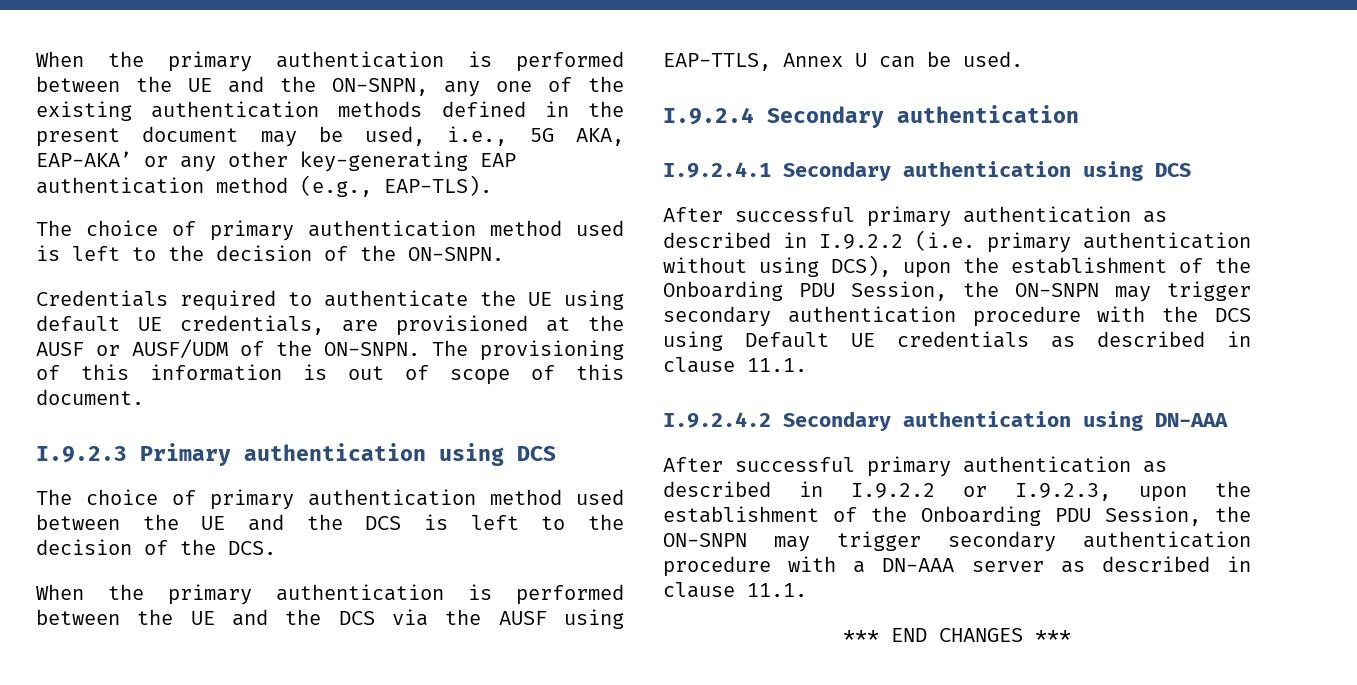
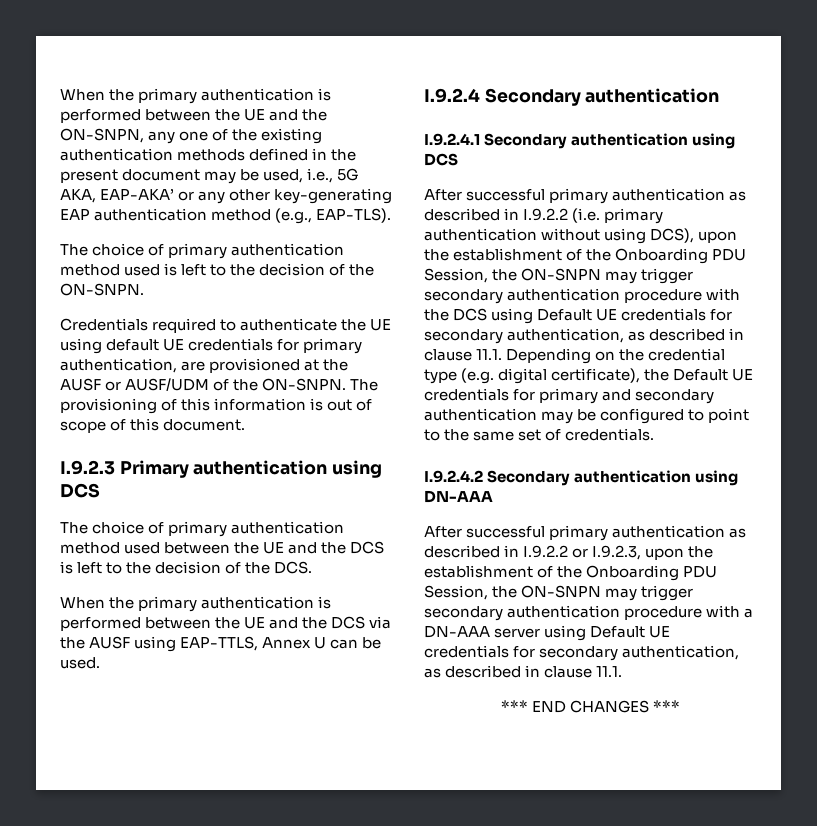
- Credentials required to authenticate the UE using default UE credentials, are provisioned at the AUSF or AUSF/UDM of the ON-SNPN.
+ Credentials required to authenticate the UE using default UE credentials for primary authentication, are provisioned at the AUSF or AUSF/UDM of the ON-SNPN.
- After successful primary authentication as described in I.9.2.2 (i.e. primary authentication without using DCS), upon the establishment of the Onboarding PDU Session, the ON-SNPN may trigger secondary authentication procedure with the DCS using Default UE credentials as described in clause 11.1.
+ After successful primary authentication as described in I.9.2.2 (i.e. primary authentication without using DCS), upon the establishment of the Onboarding PDU Session, the ON-SNPN may trigger secondary authentication procedure with the DCS using Default UE credentials for secondary authentication, as described in clause 11.1. Depending on the credential type (e.g. digital certificate), the Default UE credentials for primary and secondary authentication may be configured to point to the same set of credentials.
- After successful primary authentication as described in I.9.2.2 or I.9.2.3, upon the establishment of the Onboarding PDU Session, the ON-SNPN may trigger secondary authentication procedure with a DN-AAA server as described in clause 11.1.
+ After successful primary authentication as described in I.9.2.2 or I.9.2.3, upon the establishment of the Onboarding PDU Session, the ON-SNPN may trigger secondary authentication procedure with a DN-AAA server using Default UE credentials for secondary authentication, as described in clause 11.1.

